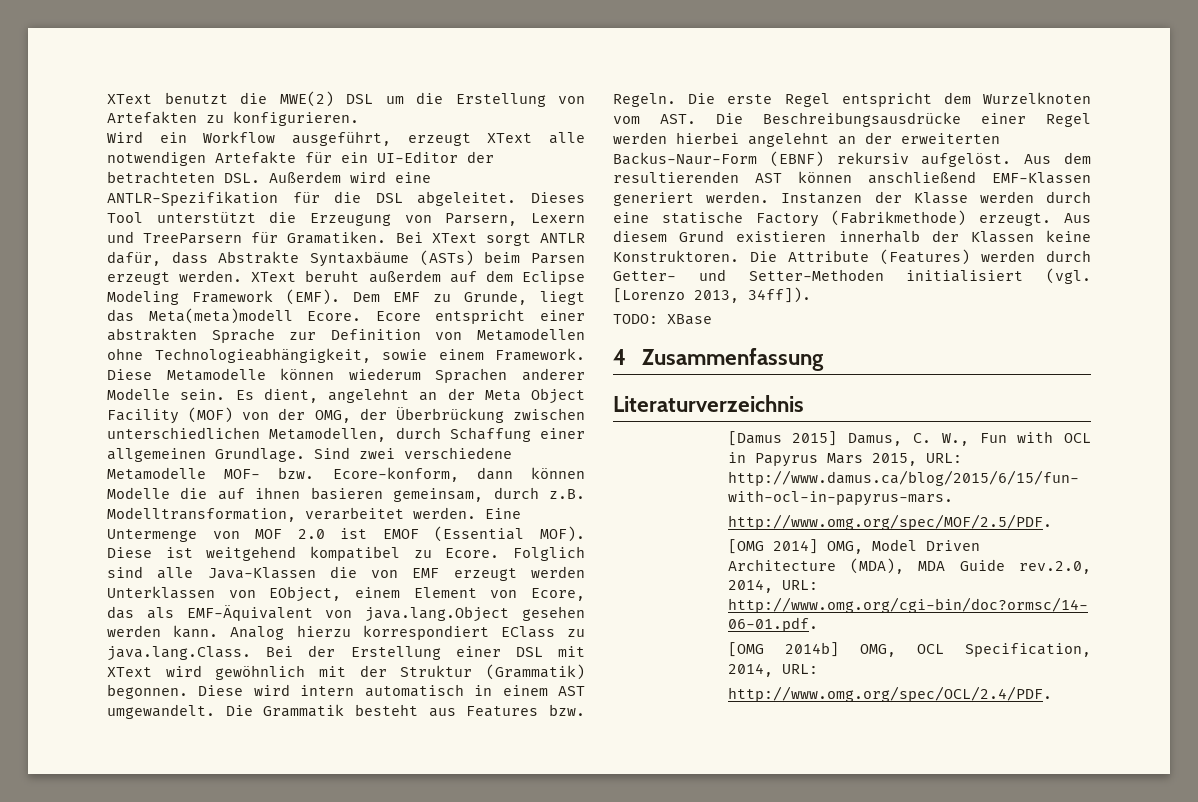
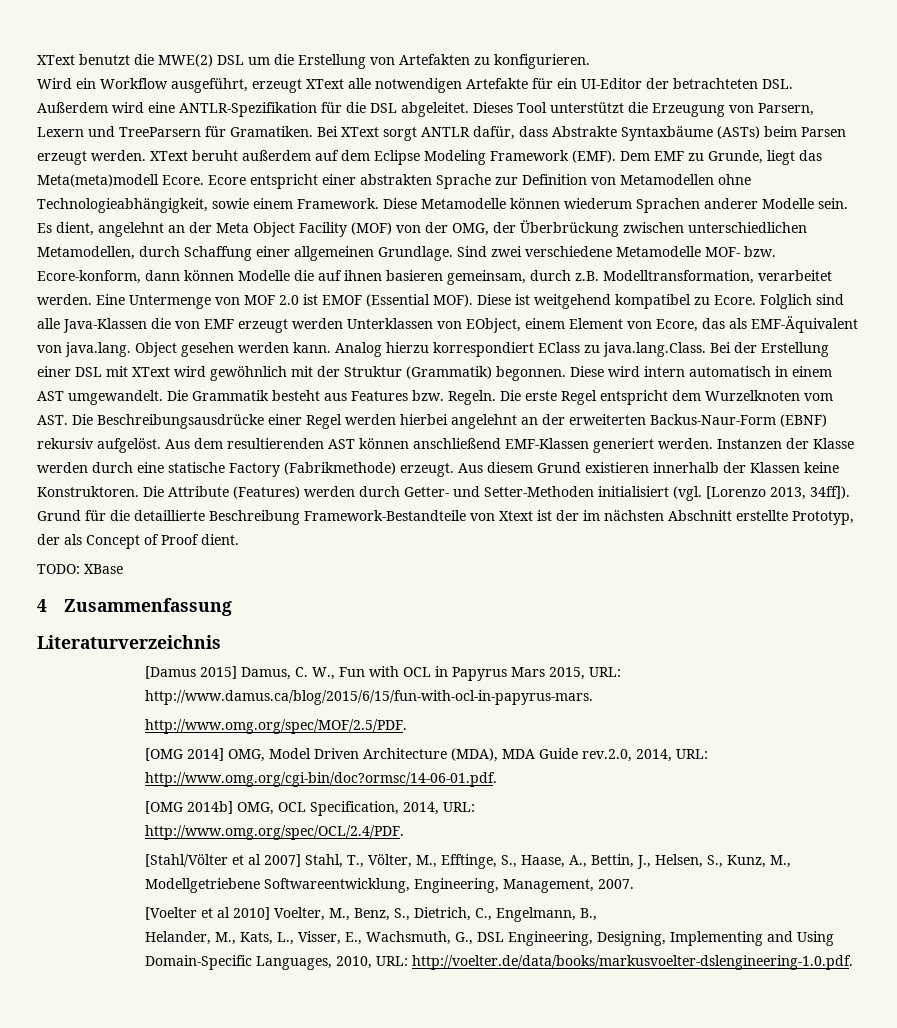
- Folglich sind alle Java-Klassen die von EMF erzeugt werden Unterklassen von EObject, einem Element von Ecore, das als EMF-Äquivalent von java.lang.Object gesehen werden kann.
+ Folglich sind alle Java-Klassen die von EMF erzeugt werden Unterklassen von EObject, einem Element von Ecore, das als EMF-Äquivalent von java.lang. Object gesehen werden kann.
+ Grund für die detaillierte Beschreibung Framework-Bestandteile von Xtext ist der im nächsten Abschnitt erstellte Prototyp, der als Concept of Proof dient.
+ [Stahl/Völter et al 2007] Stahl, T., Völter, M., Efftinge, S., Haase, A., Bettin, J., Helsen, S., Kunz, M., Modellgetriebene Softwareentwicklung, Engineering, Management, 2007.
+ [Voelter et al 2010] Voelter, M., Benz, S., Dietrich, C., Engelmann, B.,
+ Helander, M., Kats, L., Visser, E., Wachsmuth, G., DSL Engineering, Designing, Implementing and Using Domain-Specific Languages, 2010, URL: http://voelter.de/data/books/markusvoelter-dslengineering-1.0.pdf.

